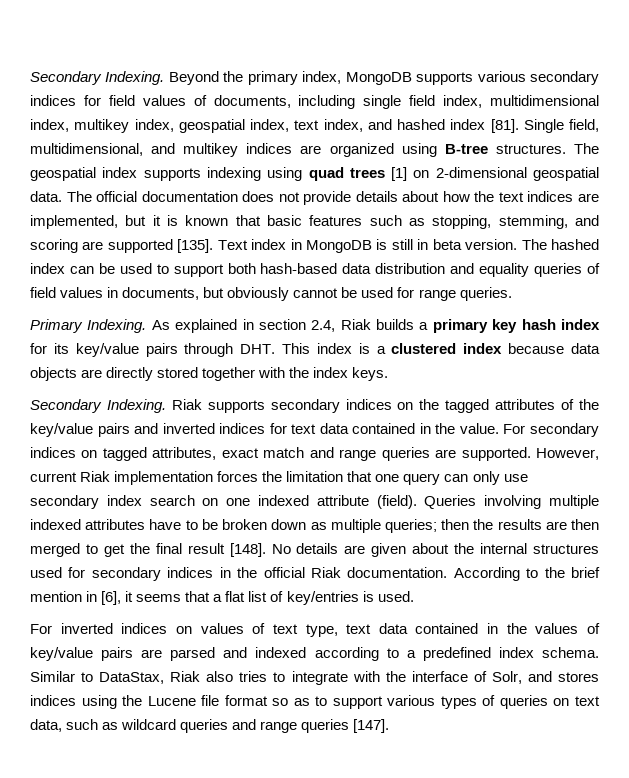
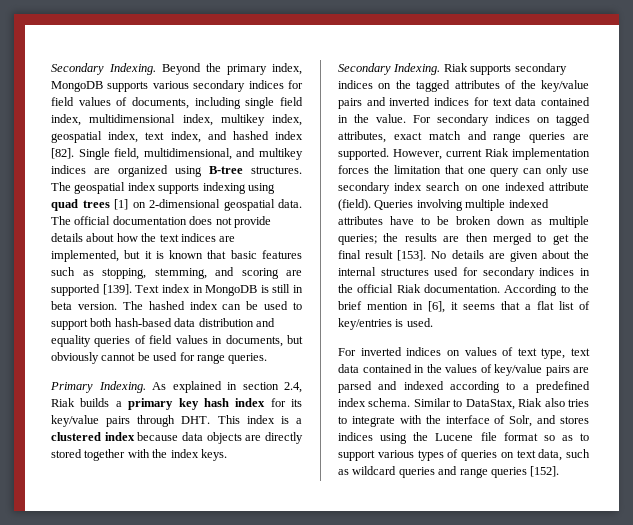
- Beyond the primary index, MongoDB supports various secondary indices for field values of documents, including single field index, multidimensional index, multikey index, geospatial index, text index, and hashed index [81].
+ Beyond the primary index, MongoDB supports various secondary indices for field values of documents, including single field index, multidimensional index, multikey index, geospatial index, text index, and hashed index [82].
- The official documentation does not provide details about how the text indices are implemented, but it is known that basic features such as stopping, stemming, and scoring are supported [135].
+ The official documentation does not provide details about how the text indices are implemented, but it is known that basic features such as stopping, stemming, and scoring are supported [139].
- Queries involving multiple indexed attributes have to be broken down as multiple queries; then the results are then merged to get the final result [148].
+ Queries involving multiple indexed attributes have to be broken down as multiple queries; the results are then merged to get the final result [153].
- Similar to DataStax, Riak also tries to integrate with the interface of Solr, and stores indices using the Lucene file format so as to support various types of queries on text data, such as wildcard queries and range queries [147].
+ Similar to DataStax, Riak also tries to integrate with the interface of Solr, and stores indices using the Lucene file format so as to support various types of queries on text data, such as wildcard queries and range queries [152].

